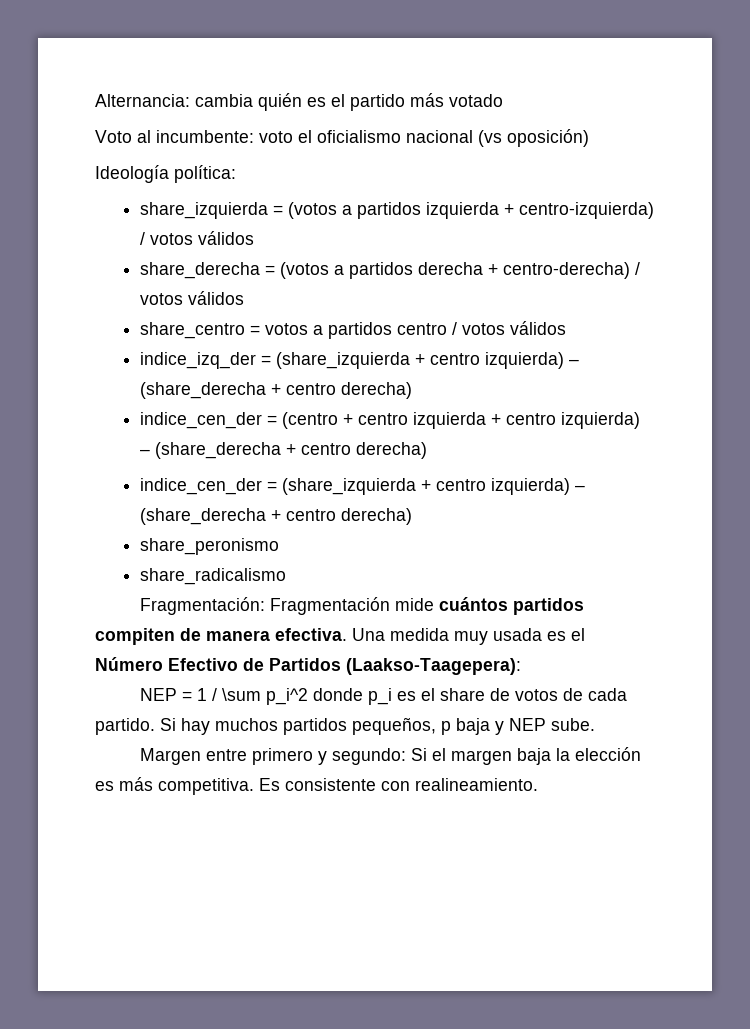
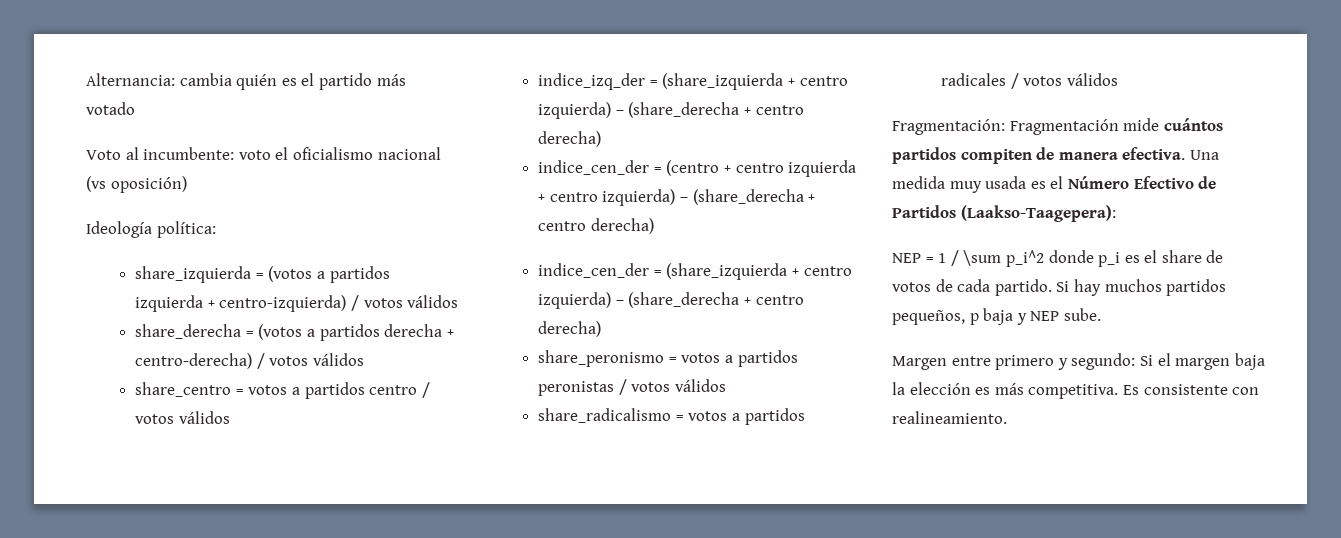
- share_peronismo
- share_radicalismo
+ share_peronismo = votos a partidos peronistas / votos válidos
+ share_radicalismo = votos a partidos radicales / votos válidos

